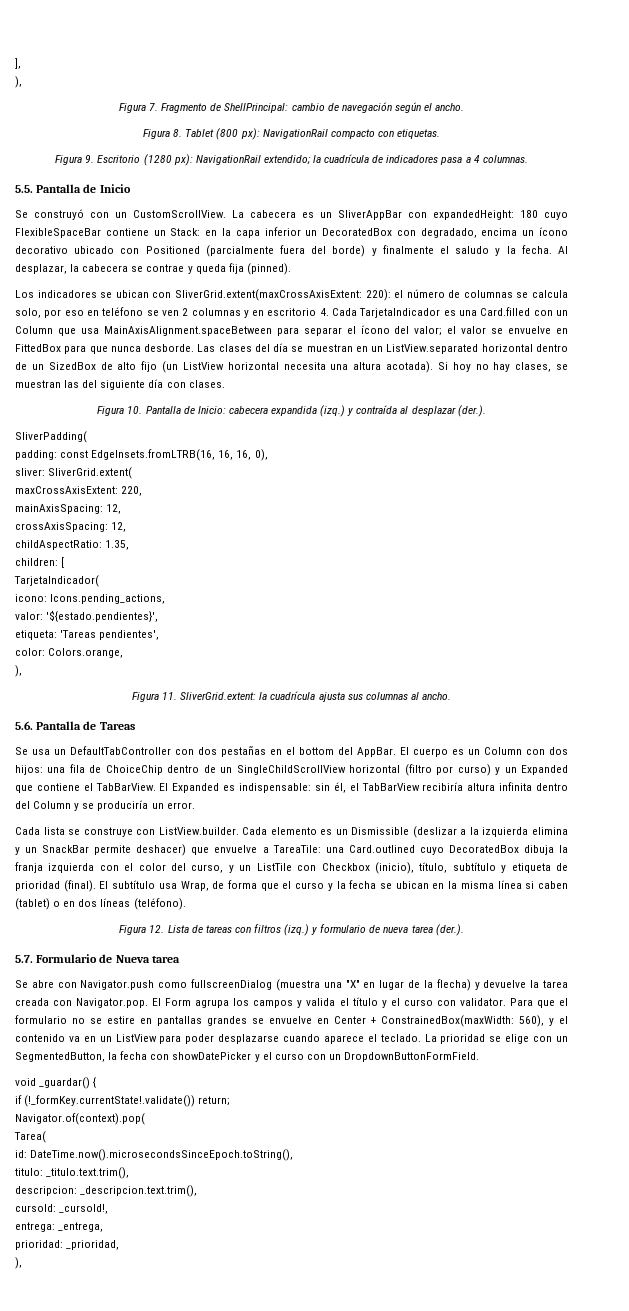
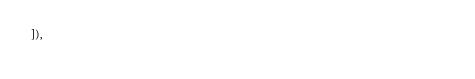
- ],
- ),
- Figura 7. Fragmento de ShellPrincipal: cambio de navegación según el ancho.
- Figura 8. Tablet (800 px): NavigationRail compacto con etiquetas.
- Figura 9. Escritorio (1280 px): NavigationRail extendido; la cuadrícula de indicadores pasa a 4 columnas.
- 5.5. Pantalla de Inicio
- Se construyó con un CustomScrollView. La cabecera es un SliverAppBar con expandedHeight: 180 cuyo FlexibleSpaceBar contiene un Stack: en la capa inferior un DecoratedBox con degradado, encima un ícono decorativo ubicado con Positioned (parcialmente fuera del borde) y finalmente el saludo y la fecha. Al desplazar, la cabecera se contrae y queda fija (pinned).
- Los indicadores se ubican con SliverGrid.extent(maxCrossAxisExtent: 220): el número de columnas se calcula solo, por eso en teléfono se ven 2 columnas y en escritorio 4. Cada TarjetaIndicador es una Card.filled con un Column que usa MainAxisAlignment.spaceBetween para separar el ícono del valor; el valor se envuelve en FittedBox para que nunca desborde. Las clases del día se muestran en un ListView.separated horizontal dentro de un SizedBox de alto fijo (un ListView horizontal necesita una altura acotada). Si hoy no hay clases, se muestran las del siguiente día con clases.
- Figura 10. Pantalla de Inicio: cabecera expandida (izq.) y contraída al desplazar (der.).
- SliverPadding(
- padding: const EdgeInsets.fromLTRB(16, 16, 16, 0),
- sliver: SliverGrid.extent(
- maxCrossAxisExtent: 220,
- mainAxisSpacing: 12,
- crossAxisSpacing: 12,
- childAspectRatio: 1.35,
- children: [
- TarjetaIndicador(
- icono: Icons.pending_actions,
- valor: '${estado.pendientes}',
- etiqueta: 'Tareas pendientes',
- color: Colors.orange,
- ),
- Figura 11. SliverGrid.extent: la cuadrícula ajusta sus columnas al ancho.
- 5.6. Pantalla de Tareas
- Se usa un DefaultTabController con dos pestañas en el bottom del AppBar. El cuerpo es un Column con dos hijos: una fila de ChoiceChip dentro de un SingleChildScrollView horizontal (filtro por curso) y un Expanded que contiene el TabBarView. El Expanded es indispensable: sin él, el TabBarView recibiría altura infinita dentro del Column y se produciría un error.
- Cada lista se construye con ListView.builder. Cada elemento es un Dismissible (deslizar a la izquierda elimina y un SnackBar permite deshacer) que envuelve a TareaTile: una Card.outlined cuyo DecoratedBox dibuja la franja izquierda con el color del curso, y un ListTile con Checkbox (inicio), título, subtítulo y etiqueta de prioridad (final). El subtítulo usa Wrap, de forma que el curso y la fecha se ubican en la misma línea si caben (tablet) o en dos líneas (teléfono).
- Figura 12. Lista de tareas con filtros (izq.) y formulario de nueva tarea (der.).
- 5.7. Formulario de Nueva tarea
- Se abre con Navigator.push como fullscreenDialog (muestra una "X" en lugar de la flecha) y devuelve la tarea creada con Navigator.pop. El Form agrupa los campos y valida el título y el curso con validator. Para que el formulario no se estire en pantallas grandes se envuelve en Center + ConstrainedBox(maxWidth: 560), y el contenido va en un ListView para poder desplazarse cuando aparece el teclado. La prioridad se elige con un SegmentedButton, la fecha con showDatePicker y el curso con un DropdownButtonFormField.
- void _guardar() {
- if (!_formKey.currentState!.validate()) return;
- Navigator.of(context).pop(
- Tarea(
- id: DateTime.now().microsecondsSinceEpoch.toString(),
- titulo: _titulo.text.trim(),
- descripcion: _descripcion.text.trim(),
- cursoId: _cursoId!,
- entrega: _entrega,
- prioridad: _prioridad,
- ),
+ ]),

